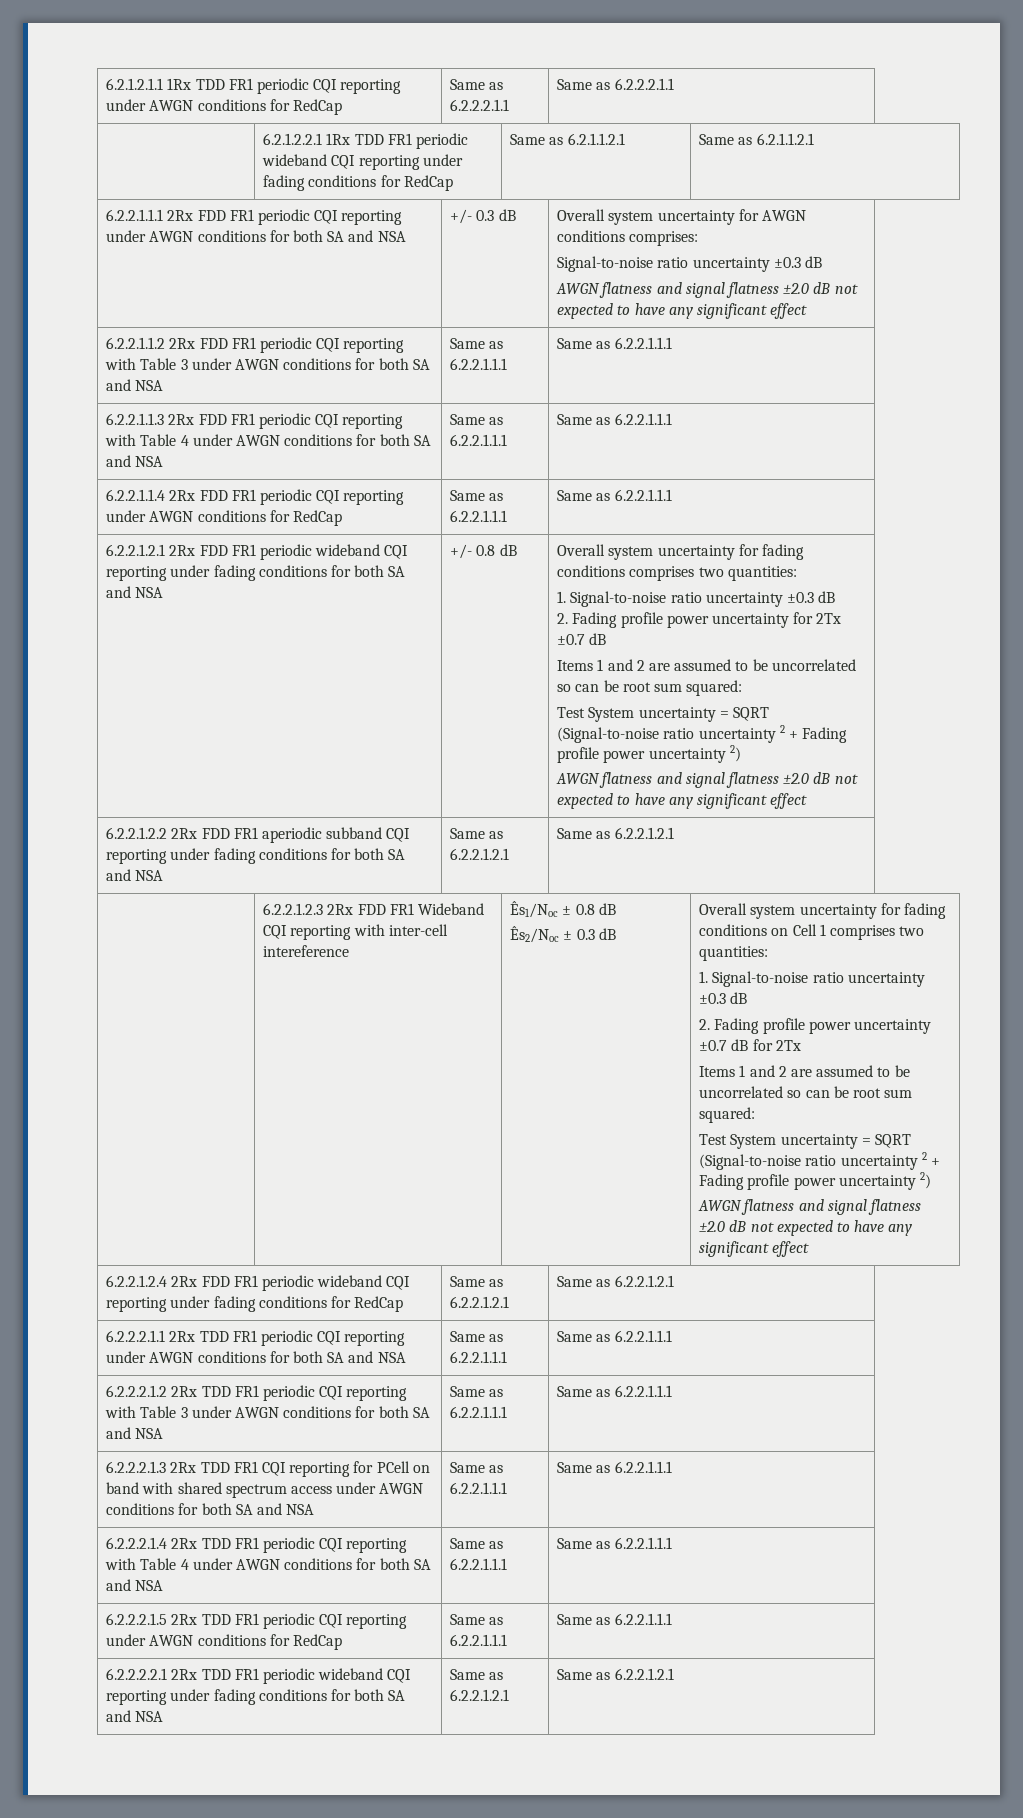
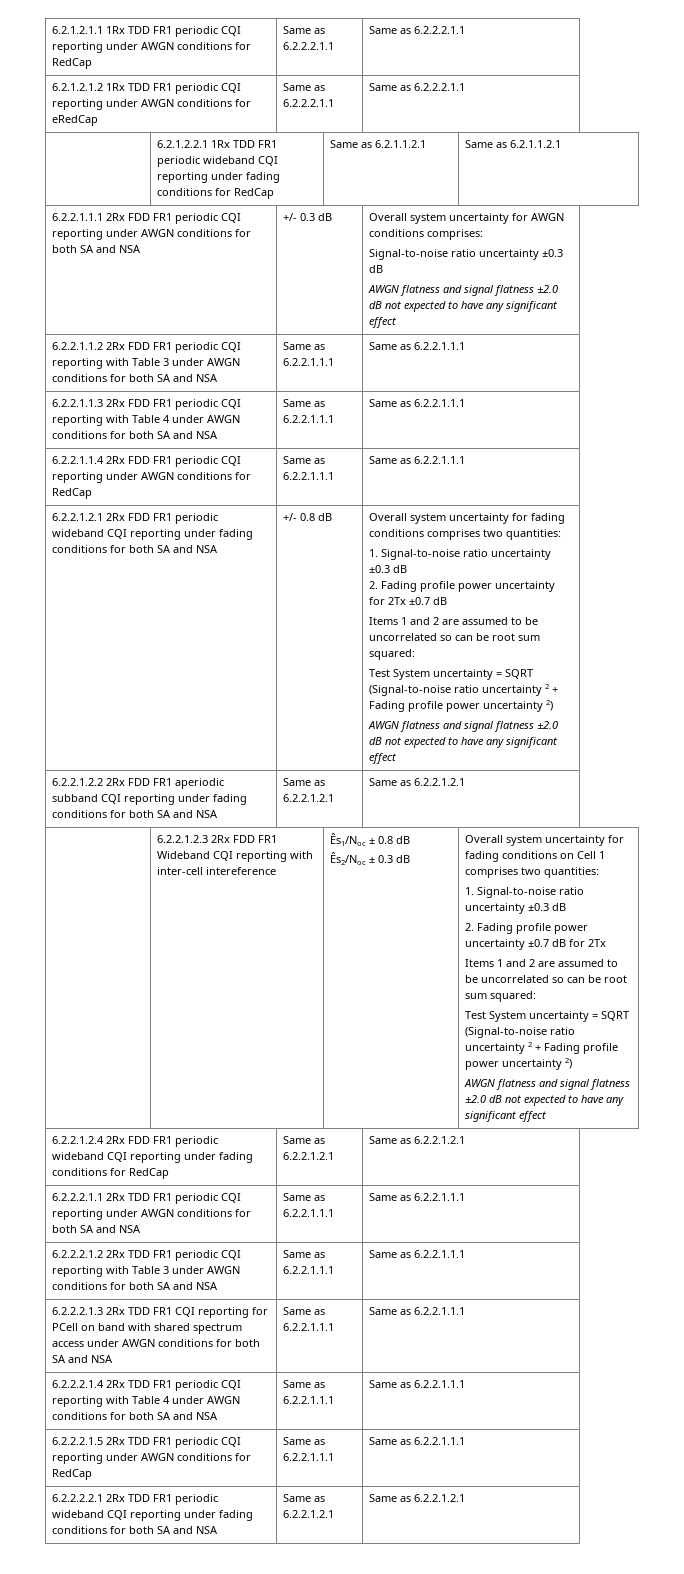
+ 6.2.1.2.1.2 1Rx TDD FR1 periodic CQI reporting under AWGN conditions for eRedCap | Same as 6.2.2.2.1.1 | Same as 6.2.2.2.1.1

